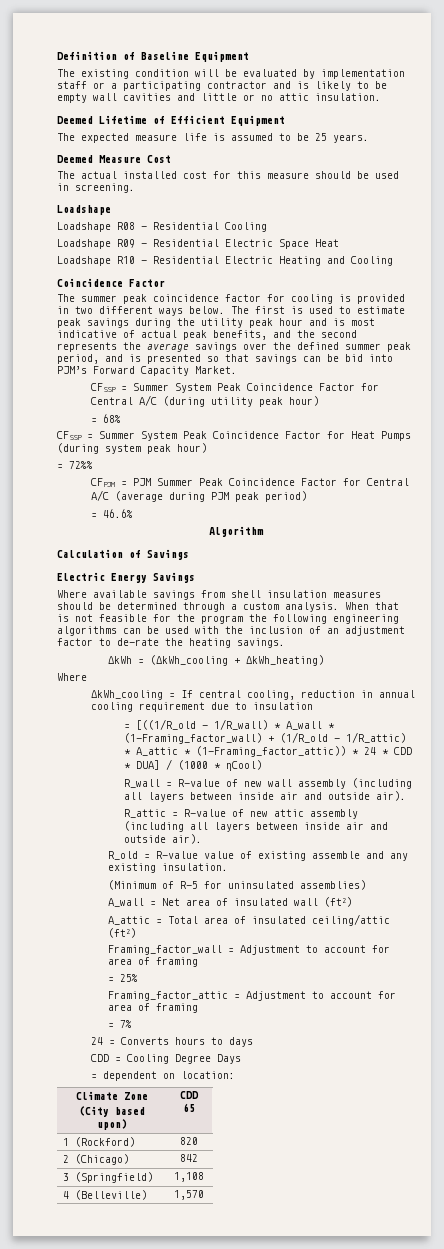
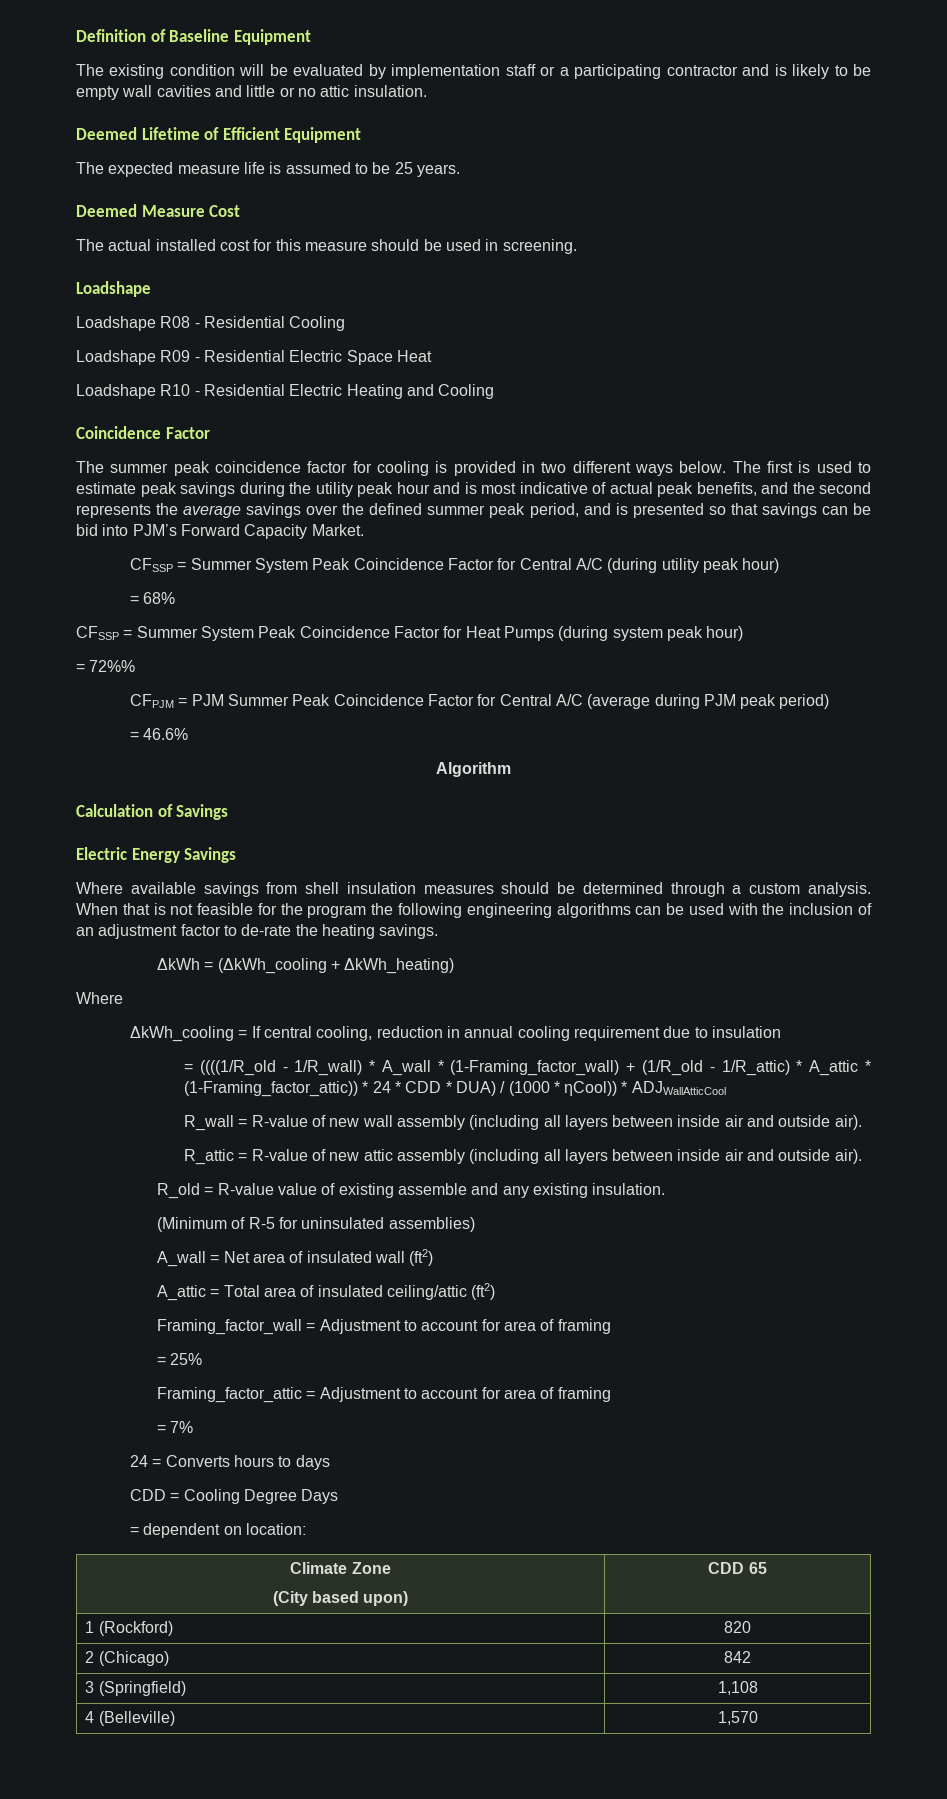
- = [((1/R_old - 1/R_wall) * A_wall * (1-Framing_factor_wall) + (1/R_old - 1/R_attic) * A_attic * (1-Framing_factor_attic)) * 24 * CDD * DUA] / (1000 * ηCool)
+ = ((((1/R_old - 1/R_wall) * A_wall * (1-Framing_factor_wall) + (1/R_old - 1/R_attic) * A_attic * (1-Framing_factor_attic)) * 24 * CDD * DUA) / (1000 * ηCool)) * ADJWallAtticCool

